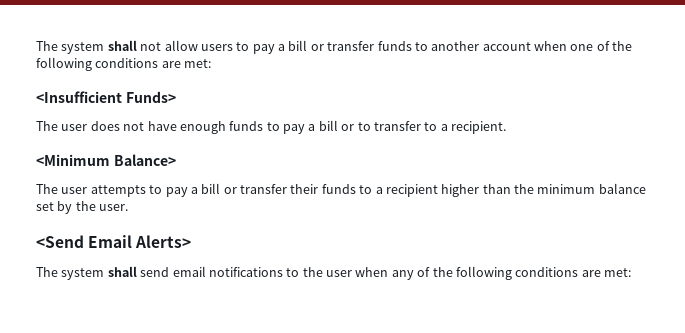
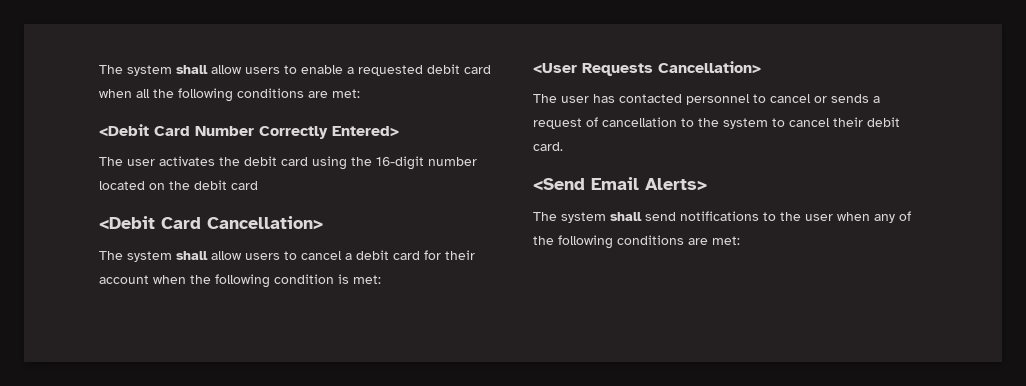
- The system shall not allow users to pay a bill or transfer funds to another account when one of the following conditions are met:
+ The system shall allow users to enable a requested debit card when all the following conditions are met:
- <Insufficient Funds>
- The user does not have enough funds to pay a bill or to transfer to a recipient.
- <Minimum Balance>
- The user attempts to pay a bill or transfer their funds to a recipient higher than the minimum balance set by the user.
+ <Debit Card Number Correctly Entered>
+ The user activates the debit card using the 16-digit number located on the debit card
+ <Debit Card Cancellation>
+ The system shall allow users to cancel a debit card for their account when the following condition is met:
+ <User Requests Cancellation>
+ The user has contacted personnel to cancel or sends a request of cancellation to the system to cancel their debit card.
- The system shall send email notifications to the user when any of the following conditions are met:
+ The system shall send notifications to the user when any of the following conditions are met:

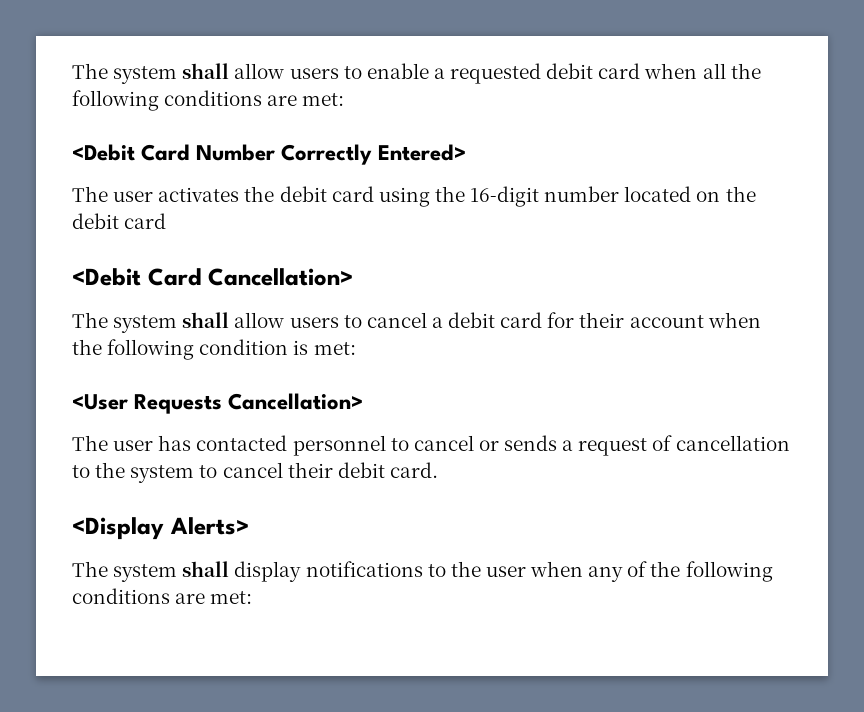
- <Send Email Alerts>
+ <Display Alerts>
- The system shall send notifications to the user when any of the following conditions are met:
+ The system shall display notifications to the user when any of the following conditions are met:

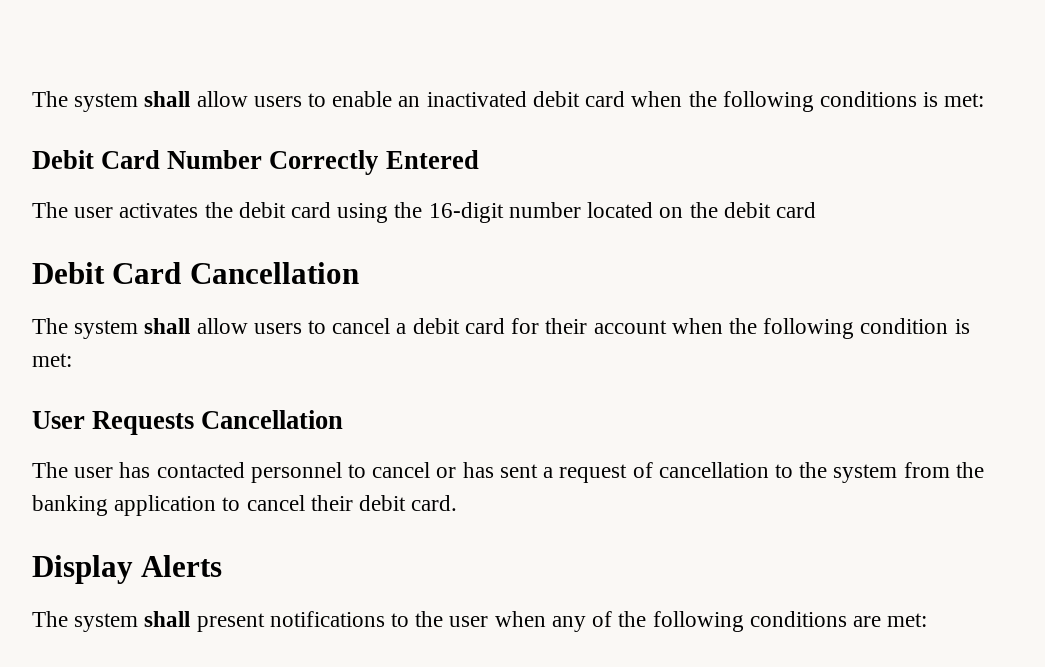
- The system shall allow users to enable a requested debit card when all the following conditions are met:
- <Debit Card Number Correctly Entered>
+ The system shall allow users to enable an inactivated debit card when the following conditions is met:
+ Debit Card Number Correctly Entered
- <Debit Card Cancellation>
+ Debit Card Cancellation
- <User Requests Cancellation>
+ User Requests Cancellation
- The user has contacted personnel to cancel or sends a request of cancellation to the system to cancel their debit card.
+ The user has contacted personnel to cancel or has sent a request of cancellation to the system from the banking application to cancel their debit card.
- <Display Alerts>
- The system shall display notifications to the user when any of the following conditions are met:
+ Display Alerts
+ The system shall present notifications to the user when any of the following conditions are met:

